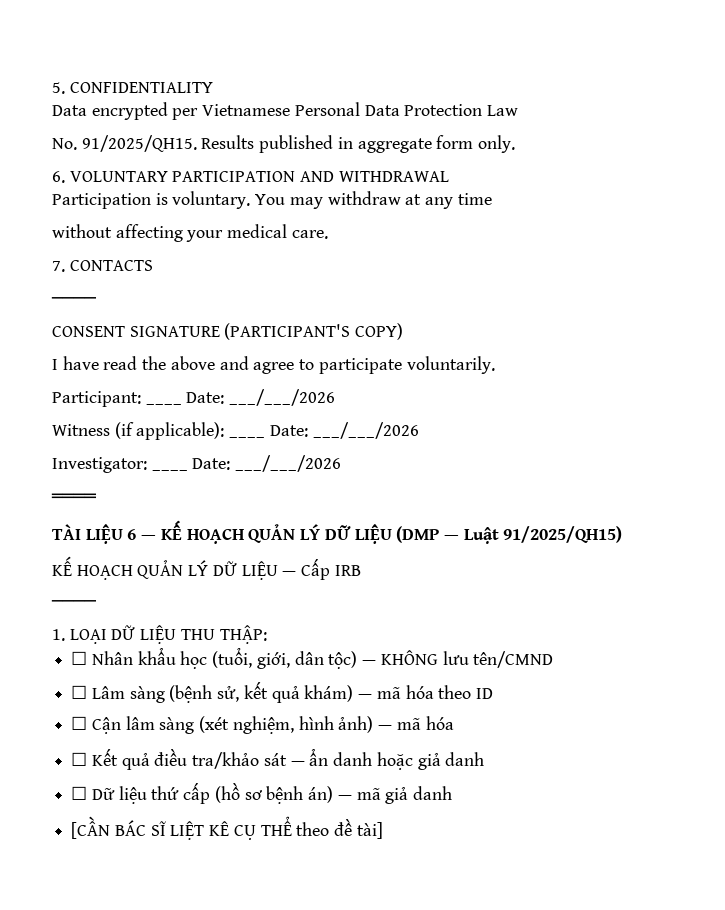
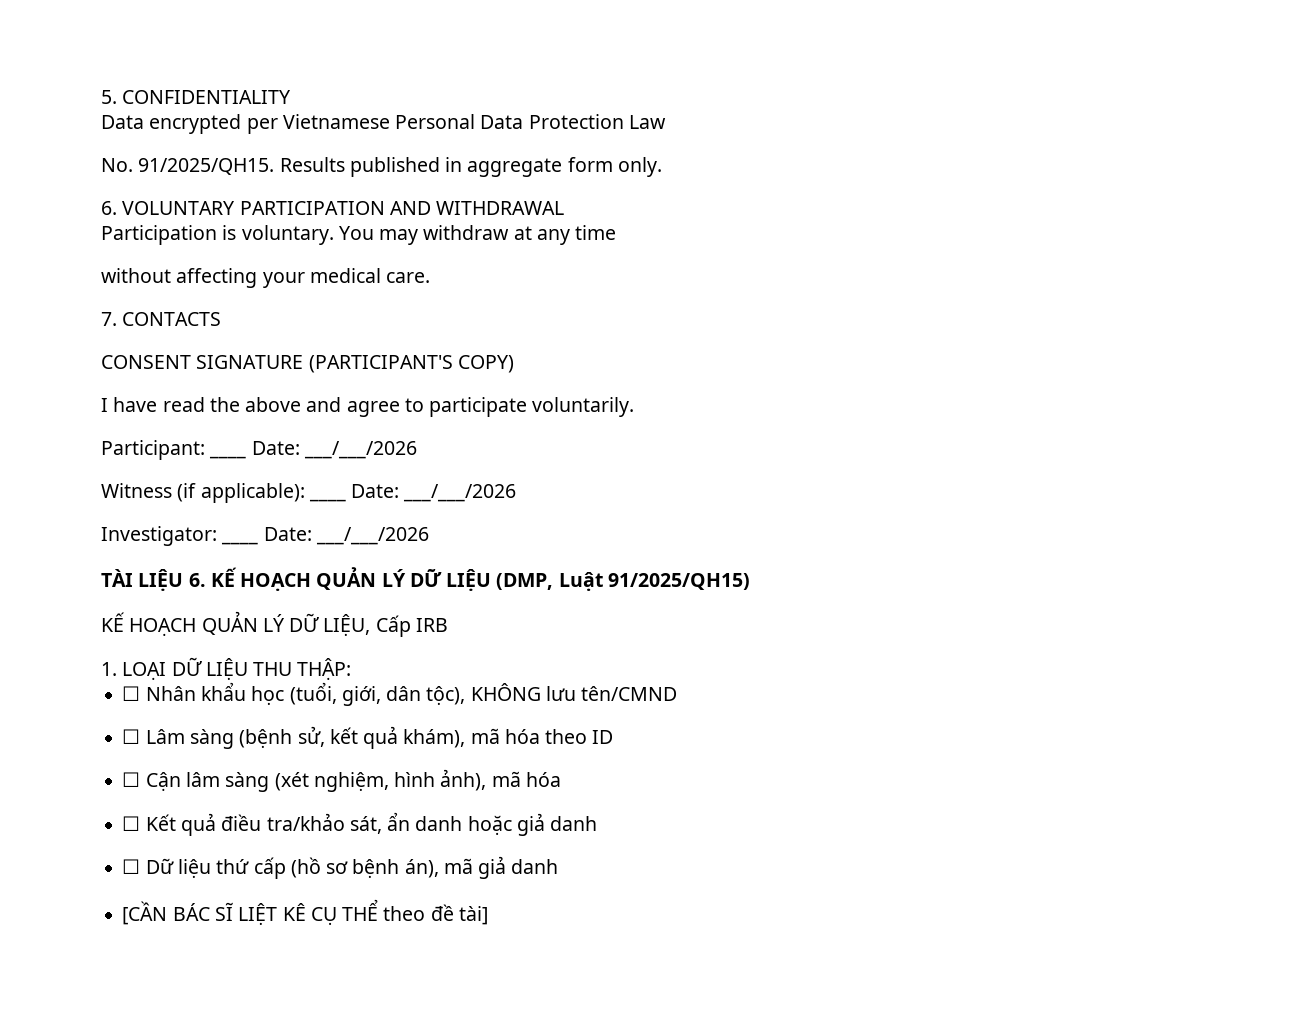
  7. CONTACTS
- ────
- ════
- TÀI LIỆU 6 — KẾ HOẠCH QUẢN LÝ DỮ LIỆU (DMP — Luật 91/2025/QH15)
+ TÀI LIỆU 6. KẾ HOẠCH QUẢN LÝ DỮ LIỆU (DMP, Luật 91/2025/QH15)
- KẾ HOẠCH QUẢN LÝ DỮ LIỆU — Cấp IRB
- ────
+ KẾ HOẠCH QUẢN LÝ DỮ LIỆU, Cấp IRB
- ☐ Nhân khẩu học (tuổi, giới, dân tộc) — KHÔNG lưu tên/CMND
+ ☐ Nhân khẩu học (tuổi, giới, dân tộc), KHÔNG lưu tên/CMND
- ☐ Lâm sàng (bệnh sử, kết quả khám) — mã hóa theo ID
+ ☐ Lâm sàng (bệnh sử, kết quả khám), mã hóa theo ID
- ☐ Cận lâm sàng (xét nghiệm, hình ảnh) — mã hóa
+ ☐ Cận lâm sàng (xét nghiệm, hình ảnh), mã hóa
- ☐ Kết quả điều tra/khảo sát — ẩn danh hoặc giả danh
+ ☐ Kết quả điều tra/khảo sát, ẩn danh hoặc giả danh
- ☐ Dữ liệu thứ cấp (hồ sơ bệnh án) — mã giả danh
+ ☐ Dữ liệu thứ cấp (hồ sơ bệnh án), mã giả danh

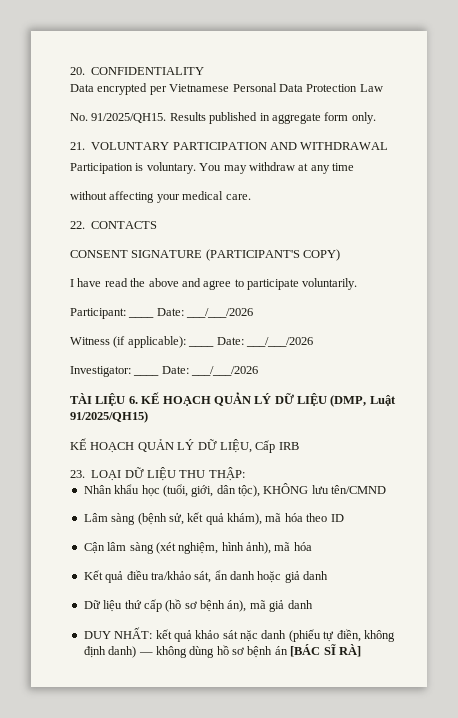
- 5. CONFIDENTIALITY
+ 20. CONFIDENTIALITY
- 6. VOLUNTARY PARTICIPATION AND WITHDRAWAL
+ 21. VOLUNTARY PARTICIPATION AND WITHDRAWAL
- 7. CONTACTS
+ 22. CONTACTS
- 1. LOẠI DỮ LIỆU THU THẬP:
+ 23. LOẠI DỮ LIỆU THU THẬP:
- ☐ Nhân khẩu học (tuổi, giới, dân tộc), KHÔNG lưu tên/CMND
+ Nhân khẩu học (tuổi, giới, dân tộc), KHÔNG lưu tên/CMND
- ☐ Lâm sàng (bệnh sử, kết quả khám), mã hóa theo ID
+ Lâm sàng (bệnh sử, kết quả khám), mã hóa theo ID
- ☐ Cận lâm sàng (xét nghiệm, hình ảnh), mã hóa
+ Cận lâm sàng (xét nghiệm, hình ảnh), mã hóa
- ☐ Kết quả điều tra/khảo sát, ẩn danh hoặc giả danh
+ Kết quả điều tra/khảo sát, ẩn danh hoặc giả danh
- ☐ Dữ liệu thứ cấp (hồ sơ bệnh án), mã giả danh
+ Dữ liệu thứ cấp (hồ sơ bệnh án), mã giả danh
- [CẦN BÁC SĨ LIỆT KÊ CỤ THỂ theo đề tài]
+ DUY NHẤT: kết quả khảo sát nặc danh (phiếu tự điền, không định danh) — không dùng hồ sơ bệnh án [BÁC SĨ RÀ]

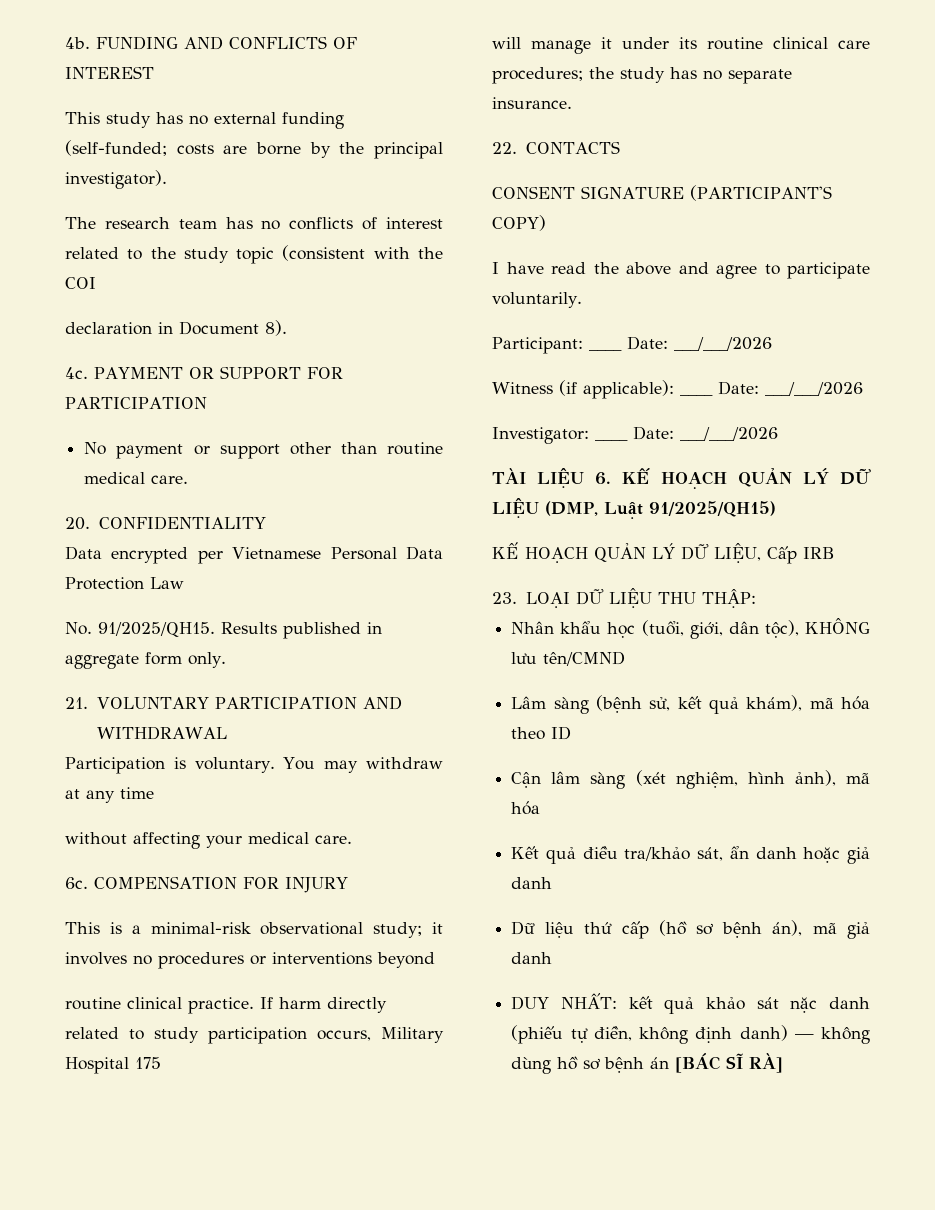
+ 4b. FUNDING AND CONFLICTS OF INTEREST
+ This study has no external funding (self-funded; costs are borne by the principal investigator).
+ The research team has no conflicts of interest related to the study topic (consistent with the COI
+ declaration in Document 8).
+ 4c. PAYMENT OR SUPPORT FOR PARTICIPATION
+ No payment or support other than routine medical care.
+ 6c. COMPENSATION FOR INJURY
+ This is a minimal-risk observational study; it involves no procedures or interventions beyond
+ routine clinical practice. If harm directly related to study participation occurs, Military Hospital 175
+ will manage it under its routine clinical care procedures; the study has no separate insurance.

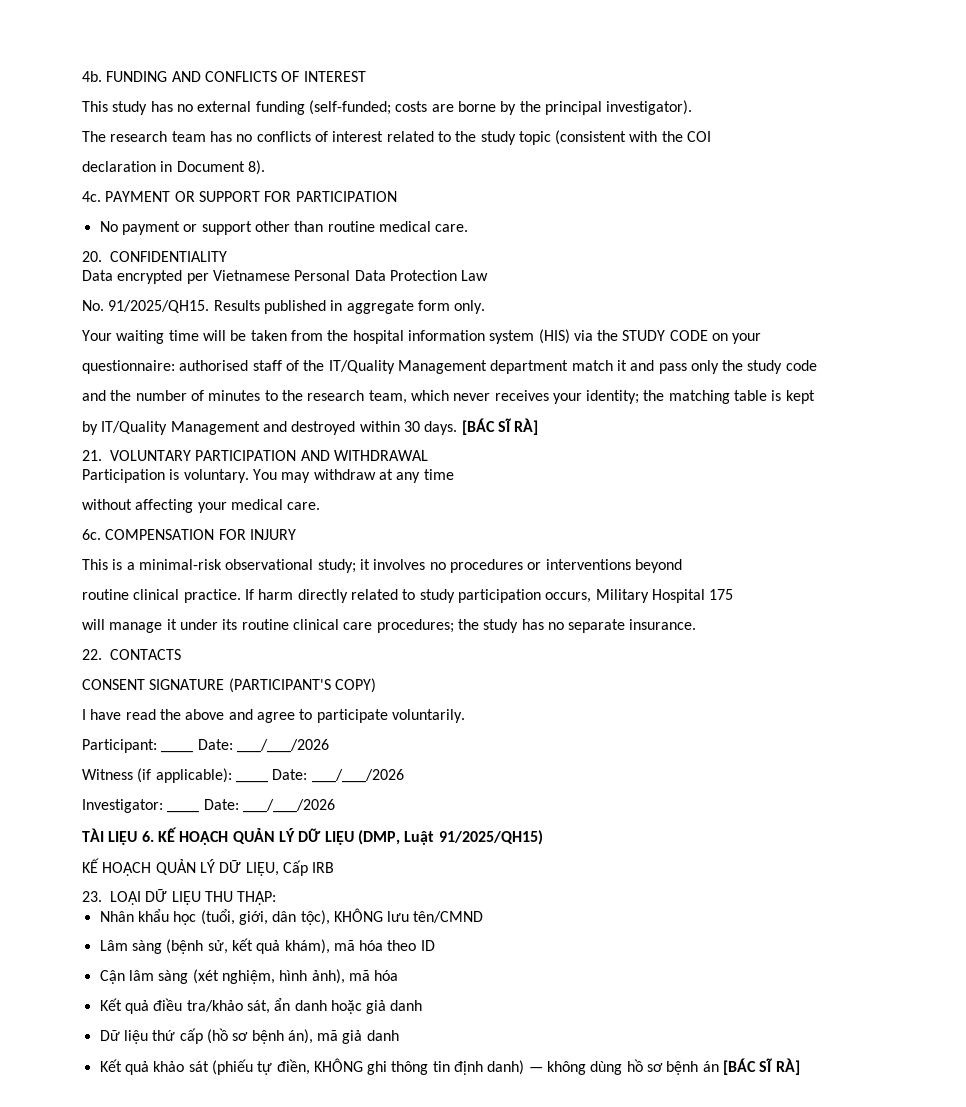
+ Your waiting time will be taken from the hospital information system (HIS) via the STUDY CODE on your
+ questionnaire: authorised staff of the IT/Quality Management department match it and pass only the study code
+ and the number of minutes to the research team, which never receives your identity; the matching table is kept
+ by IT/Quality Management and destroyed within 30 days. [BÁC SĨ RÀ]
- DUY NHẤT: kết quả khảo sát nặc danh (phiếu tự điền, không định danh) — không dùng hồ sơ bệnh án [BÁC SĨ RÀ]
+ Kết quả khảo sát (phiếu tự điền, KHÔNG ghi thông tin định danh) — không dùng hồ sơ bệnh án [BÁC SĨ RÀ]

